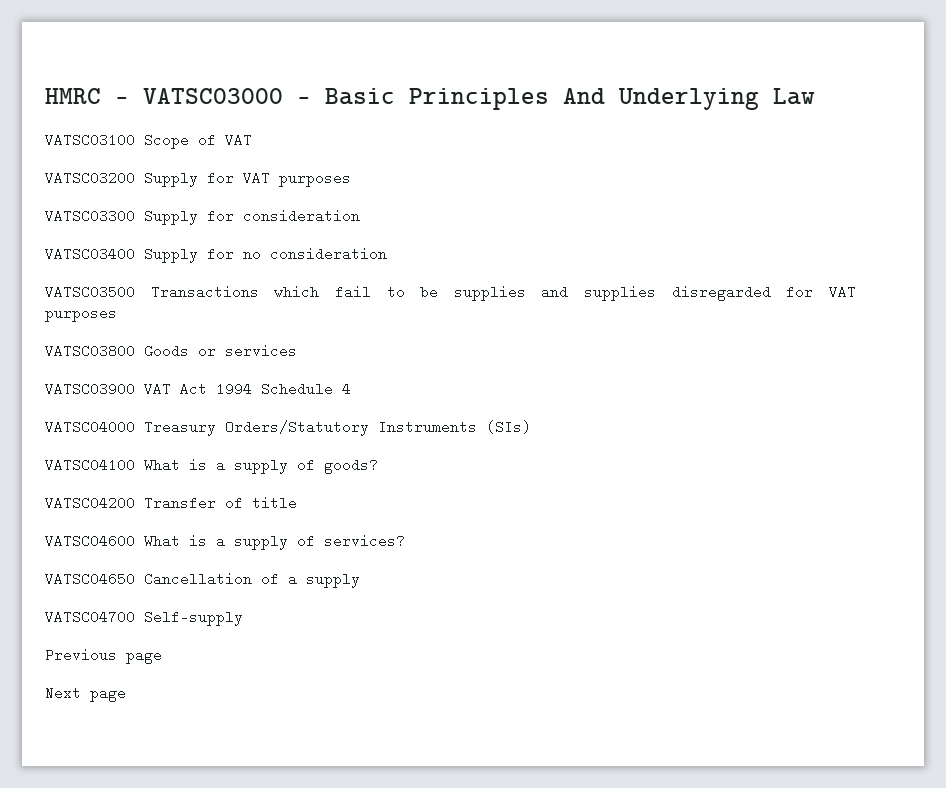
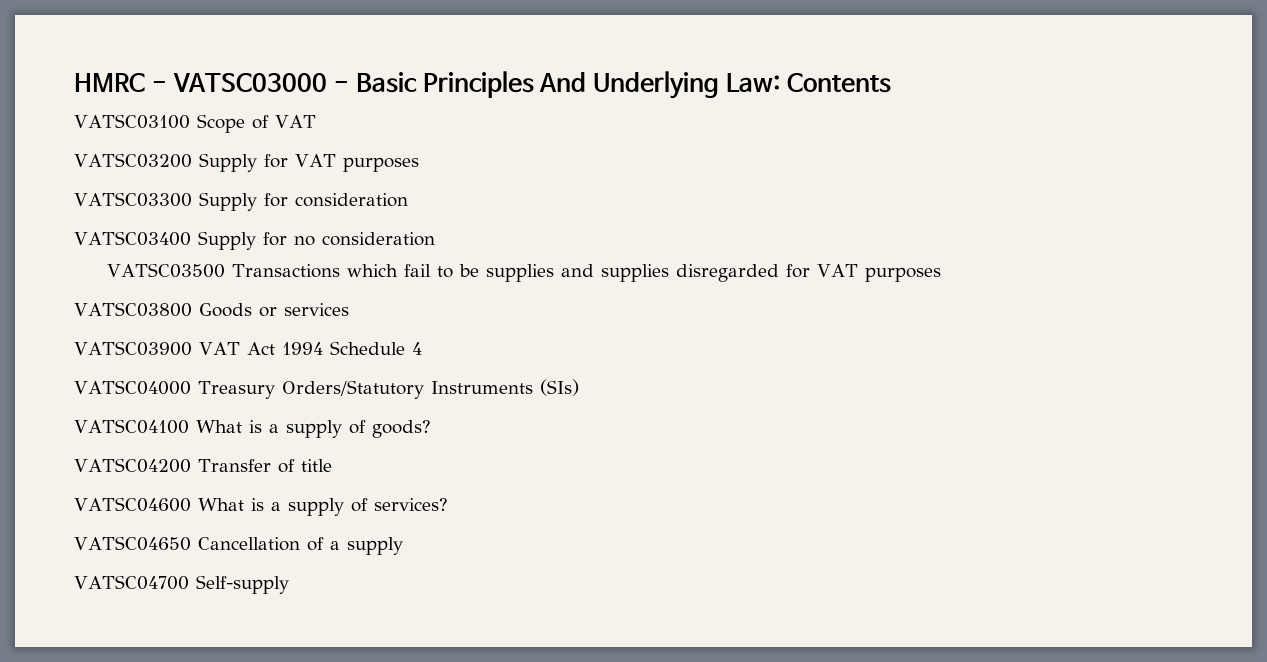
- HMRC - VATSC03000 - Basic Principles And Underlying Law
+ HMRC - VATSC03000 - Basic Principles And Underlying Law: Contents
- Previous page
- Next page

